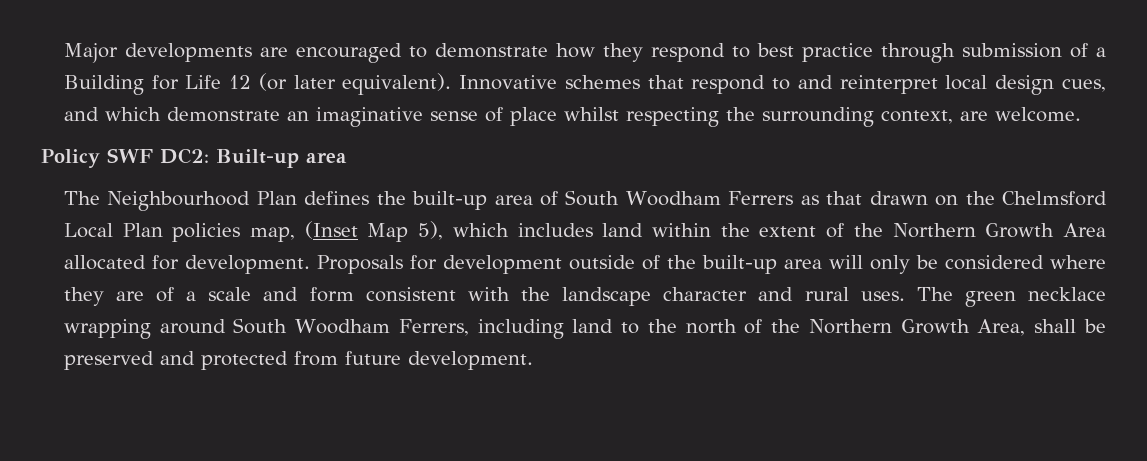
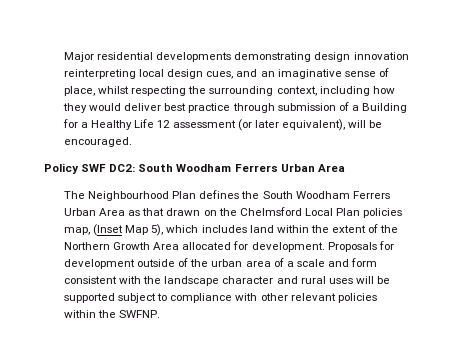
- Major developments are encouraged to demonstrate how they respond to best practice through submission of a Building for Life 12 (or later equivalent). Innovative schemes that respond to and reinterpret local design cues, and which demonstrate an imaginative sense of place whilst respecting the surrounding context, are welcome.
- Policy SWF DC2: Built-up area
+ Major residential developments demonstrating design innovation reinterpreting local design cues, and an imaginative sense of place, whilst respecting the surrounding context, including how they would deliver best practice through submission of a Building for a Healthy Life 12 assessment (or later equivalent), will be encouraged.
+ Policy SWF DC2: South Woodham Ferrers Urban Area
- The Neighbourhood Plan defines the built-up area of South Woodham Ferrers as that drawn on the Chelmsford Local Plan policies map, (Inset Map 5), which includes land within the extent of the Northern Growth Area allocated for development.
+ The Neighbourhood Plan defines the South Woodham Ferrers Urban Area as that drawn on the Chelmsford Local Plan policies map, (Inset Map 5), which includes land within the extent of the Northern Growth Area allocated for development.
- Proposals for development outside of the built-up area will only be considered where they are of a scale and form consistent with the landscape character and rural uses. The green necklace wrapping around South Woodham Ferrers, including land to the north of the Northern Growth Area, shall be preserved and protected from future development.
+ Proposals for development outside of the urban area of a scale and form consistent with the landscape character and rural uses will be supported subject to compliance with other relevant policies within the SWFNP.

